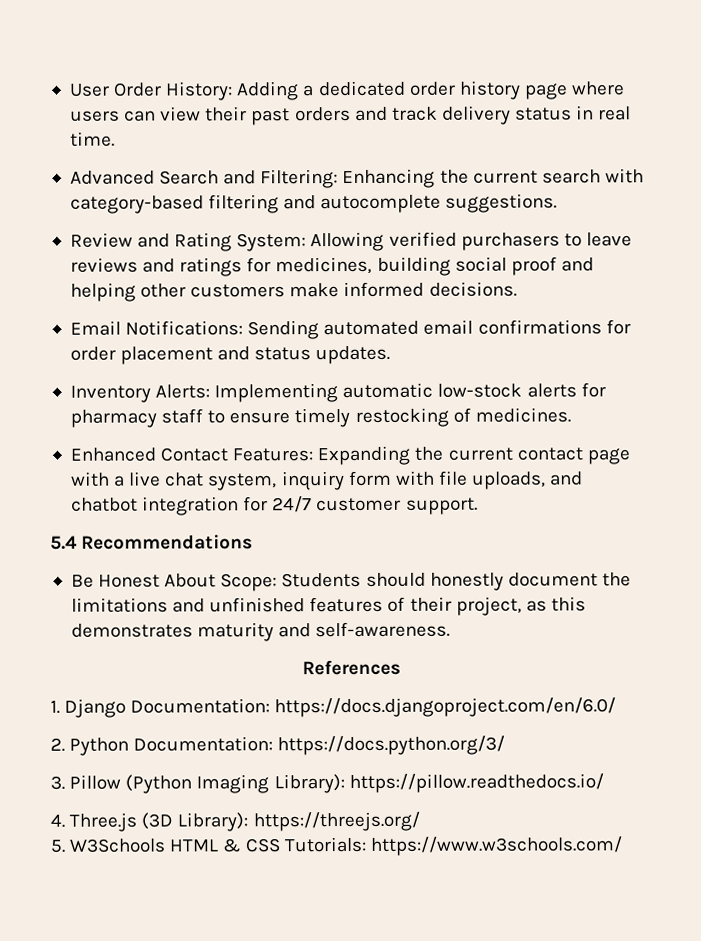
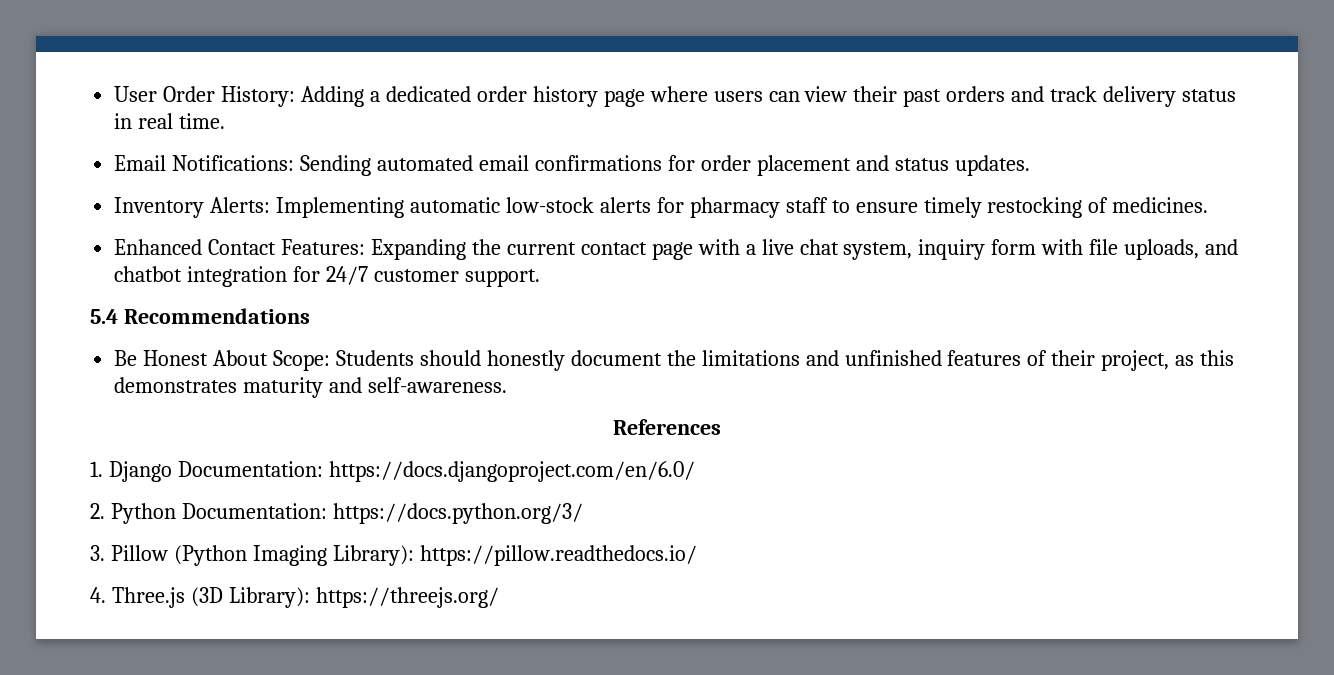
- Advanced Search and Filtering: Enhancing the current search with category-based filtering and autocomplete suggestions.
- Review and Rating System: Allowing verified purchasers to leave reviews and ratings for medicines, building social proof and helping other customers make informed decisions.
- 5. W3Schools HTML & CSS Tutorials: https://www.w3schools.com/

